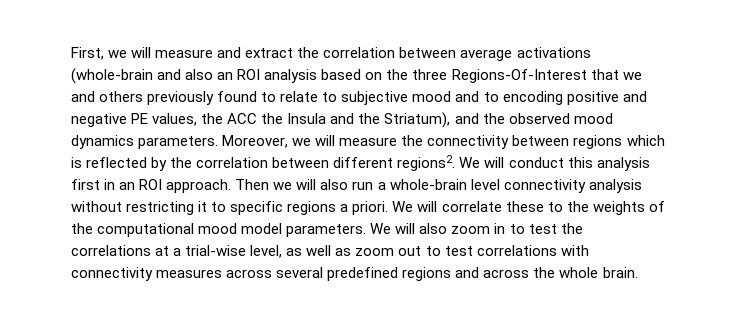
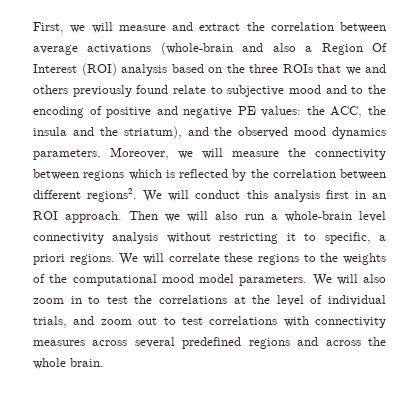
- First, we will measure and extract the correlation between average activations (whole-brain and also an ROI analysis based on the three Regions-Of-Interest that we and others previously found to relate to subjective mood and to encoding positive and negative PE values, the ACC the Insula and the Striatum), and the observed mood dynamics parameters.
+ First, we will measure and extract the correlation between average activations (whole-brain and also a Region Of Interest (ROI) analysis based on the three ROIs that we and others previously found relate to subjective mood and to the encoding of positive and negative PE values: the ACC, the insula and the striatum), and the observed mood dynamics parameters.
- Then we will also run a whole-brain level connectivity analysis without restricting it to specific regions a priori.
+ Then we will also run a whole-brain level connectivity analysis without restricting it to specific, a priori regions.
- We will correlate these to the weights of the computational mood model parameters.
+ We will correlate these regions to the weights of the computational mood model parameters.
- We will also zoom in to test the correlations at a trial-wise level, as well as zoom out to test correlations with connectivity measures across several predefined regions and across the whole brain.
+ We will also zoom in to test the correlations at the level of individual trials, and zoom out to test correlations with connectivity measures across several predefined regions and across the whole brain.

